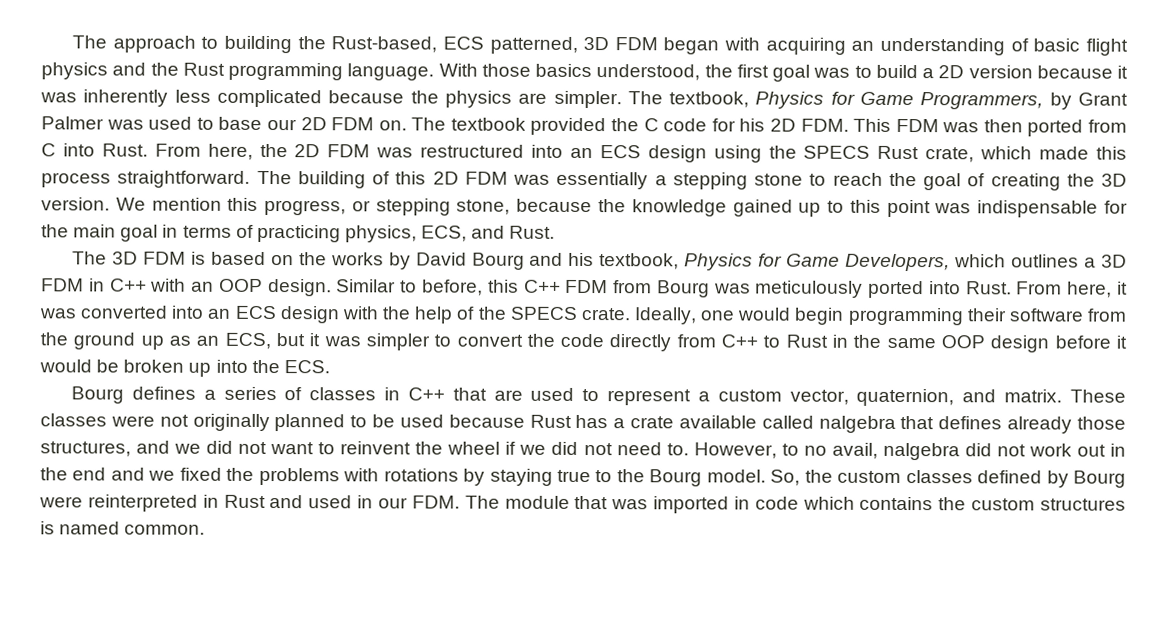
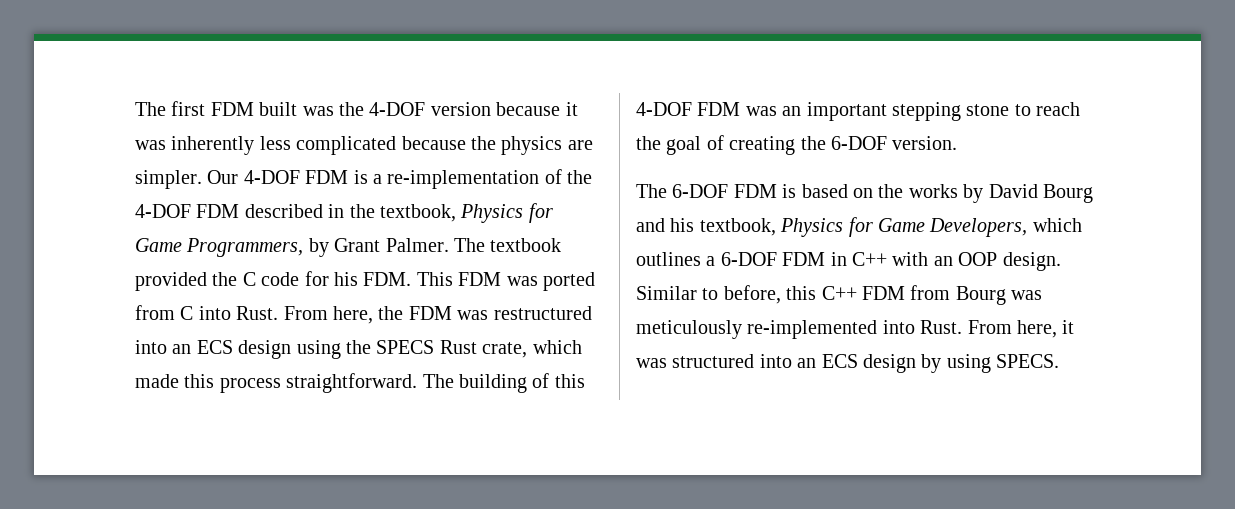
- The approach to building the Rust-based, ECS patterned, 3D FDM began with acquiring an understanding of basic flight physics and the Rust programming language. With those basics understood, the first goal was to build a 2D version because it was inherently less complicated because the physics are simpler.
+ The first FDM built was the 4-DOF version because it was inherently less complicated because the physics are simpler.
- The textbook, Physics for Game Programmers, by Grant Palmer was used to base our 2D FDM on.
+ Our 4-DOF FDM is a re-implementation of the 4-DOF FDM described in the textbook, Physics for Game Programmers, by Grant Palmer.
- The textbook provided the C code for his 2D FDM. This FDM was then ported from C into Rust.
+ The textbook provided the C code for his FDM. This FDM was ported from C into Rust.
- From here, the 2D FDM was restructured into an ECS design using the SPECS Rust crate, which made this process straightforward.
+ From here, the FDM was restructured into an ECS design using the SPECS Rust crate, which made this process straightforward.
- The building of this 2D FDM was essentially a stepping stone to reach the goal of creating the 3D version. We mention this progress, or stepping stone, because the knowledge gained up to this point was indispensable for the main goal in terms of practicing physics, ECS, and Rust.
- The 3D FDM is based on the works by David Bourg and his textbook, Physics for Game Developers, which outlines a 3D FDM in C++ with an OOP design.
+ The building of this 4-DOF FDM was an important stepping stone to reach the goal of creating the 6-DOF version.
+ The 6-DOF FDM is based on the works by David Bourg and his textbook, Physics for Game Developers, which outlines a 6-DOF FDM in C++ with an OOP design.
- Similar to before, this C++ FDM from Bourg was meticulously ported into Rust.
+ Similar to before, this C++ FDM from Bourg was meticulously re-implemented into Rust.
- From here, it was converted into an ECS design with the help of the SPECS crate. Ideally, one would begin programming their software from the ground up as an ECS, but it was simpler to convert the code directly from C++ to Rust in the same OOP design before it would be broken up into the ECS.
- Bourg defines a series of classes in C++ that are used to represent a custom vector, quaternion, and matrix. These classes were not originally planned to be used because Rust has a crate available called nalgebra that defines already those structures, and we did not want to reinvent the wheel if we did not need to. However, to no avail, nalgebra did not work out in the end and we fixed the problems with rotations by staying true to the Bourg model. So, the custom classes defined by Bourg were reinterpreted in Rust and used in our FDM. The module that was imported in code which contains the custom structures is named common.
+ From here, it was structured into an ECS design by using SPECS.

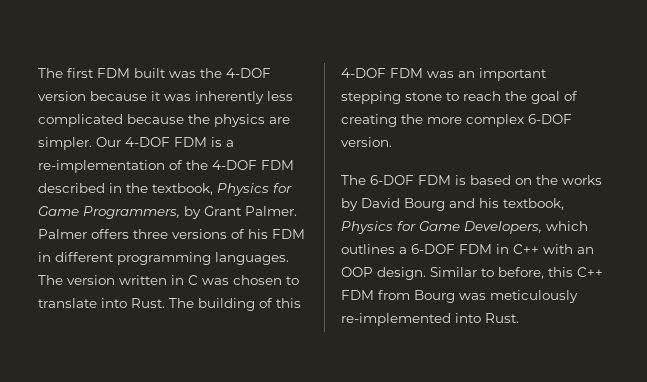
- The textbook provided the C code for his FDM. This FDM was ported from C into Rust. From here, the FDM was restructured into an ECS design using the SPECS Rust crate, which made this process straightforward.
+ Palmer offers three versions of his FDM in different programming languages. The version written in C was chosen to translate into Rust.
- The building of this 4-DOF FDM was an important stepping stone to reach the goal of creating the 6-DOF version.
+ The building of this 4-DOF FDM was an important stepping stone to reach the goal of creating the more complex 6-DOF version.
- From here, it was structured into an ECS design by using SPECS.

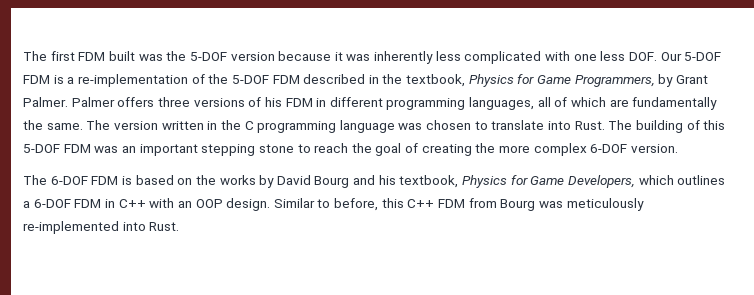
- The first FDM built was the 4-DOF version because it was inherently less complicated because the physics are simpler. Our 4-DOF FDM is a re-implementation of the 4-DOF FDM described in the textbook, Physics for Game Programmers, by Grant Palmer.
+ The first FDM built was the 5-DOF version because it was inherently less complicated with one less DOF. Our 5-DOF FDM is a re-implementation of the 5-DOF FDM described in the textbook, Physics for Game Programmers, by Grant Palmer.
- Palmer offers three versions of his FDM in different programming languages. The version written in C was chosen to translate into Rust.
+ Palmer offers three versions of his FDM in different programming languages, all of which are fundamentally the same. The version written in the C programming language was chosen to translate into Rust.
- The building of this 4-DOF FDM was an important stepping stone to reach the goal of creating the more complex 6-DOF version.
+ The building of this 5-DOF FDM was an important stepping stone to reach the goal of creating the more complex 6-DOF version.

